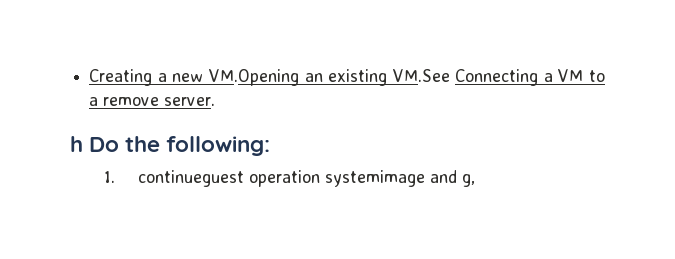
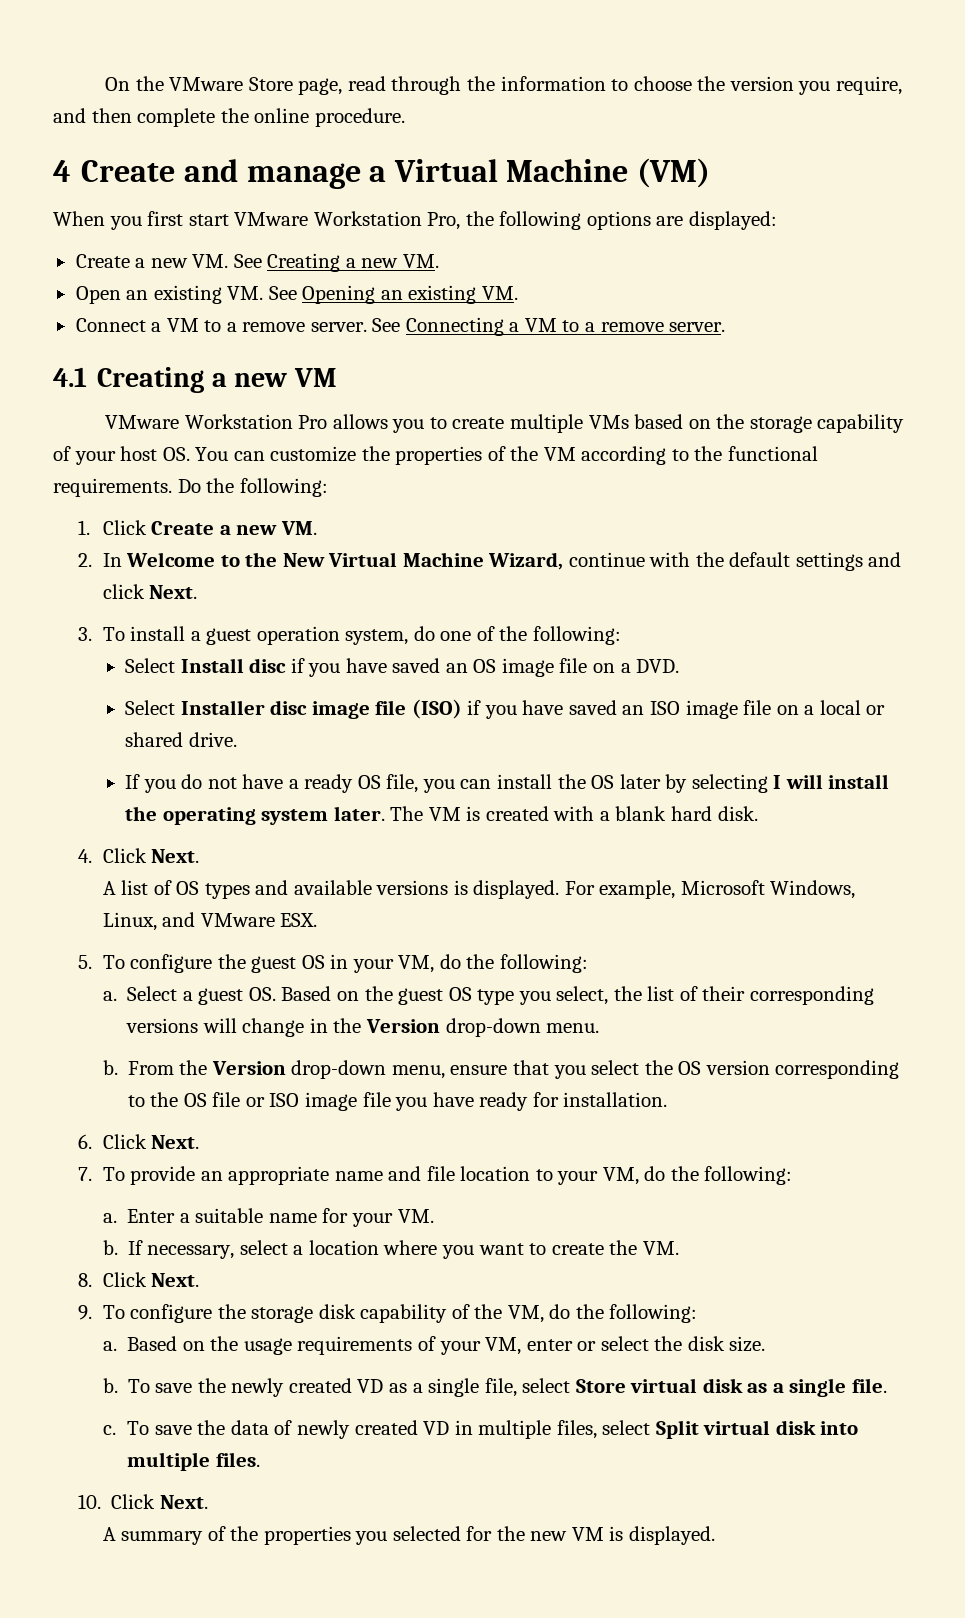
- Creating a new VM.Opening an existing VM.See Connecting a VM to a remove server.
+ On the VMware Store page, read through the information to choose the version you require, and then complete the online procedure.
+ 4 Create and manage a Virtual Machine (VM)
+ When you first start VMware Workstation Pro, the following options are displayed:
+ Create a new VM. See Creating a new VM.
+ Open an existing VM. See Opening an existing VM.
+ Connect a VM to a remove server. See Connecting a VM to a remove server.
- h Do the following:
- 1. continueguest operation systemimage and g,
+ 4.1 Creating a new VM
+ VMware Workstation Pro allows you to create multiple VMs based on the storage capability of your host OS. You can customize the properties of the VM according to the functional requirements. Do the following:
+ 1. Click Create a new VM.
+ 2. In Welcome to the New Virtual Machine Wizard, continue with the default settings and click Next.
+ 3. To install a guest operation system, do one of the following:
+ Select Install disc if you have saved an OS image file on a DVD.
+ Select Installer disc image file (ISO) if you have saved an ISO image file on a local or shared drive.
+ If you do not have a ready OS file, you can install the OS later by selecting I will install the operating system later. The VM is created with a blank hard disk.
+ 4. Click Next.
+ A list of OS types and available versions is displayed. For example, Microsoft Windows, Linux, and VMware ESX.
+ 5. To configure the guest OS in your VM, do the following:
+ a. Select a guest OS. Based on the guest OS type you select, the list of their corresponding versions will change in the Version drop-down menu.
+ b. From the Version drop-down menu, ensure that you select the OS version corresponding to the OS file or ISO image file you have ready for installation.
+ 6. Click Next.
+ 7. To provide an appropriate name and file location to your VM, do the following:
+ a. Enter a suitable name for your VM.
+ b. If necessary, select a location where you want to create the VM.
+ 8. Click Next.
+ 9. To configure the storage disk capability of the VM, do the following:
+ a. Based on the usage requirements of your VM, enter or select the disk size.
+ b. To save the newly created VD as a single file, select Store virtual disk as a single file.
+ c. To save the data of newly created VD in multiple files, select Split virtual disk into multiple files.
+ 10. Click Next.
+ A summary of the properties you selected for the new VM is displayed.

